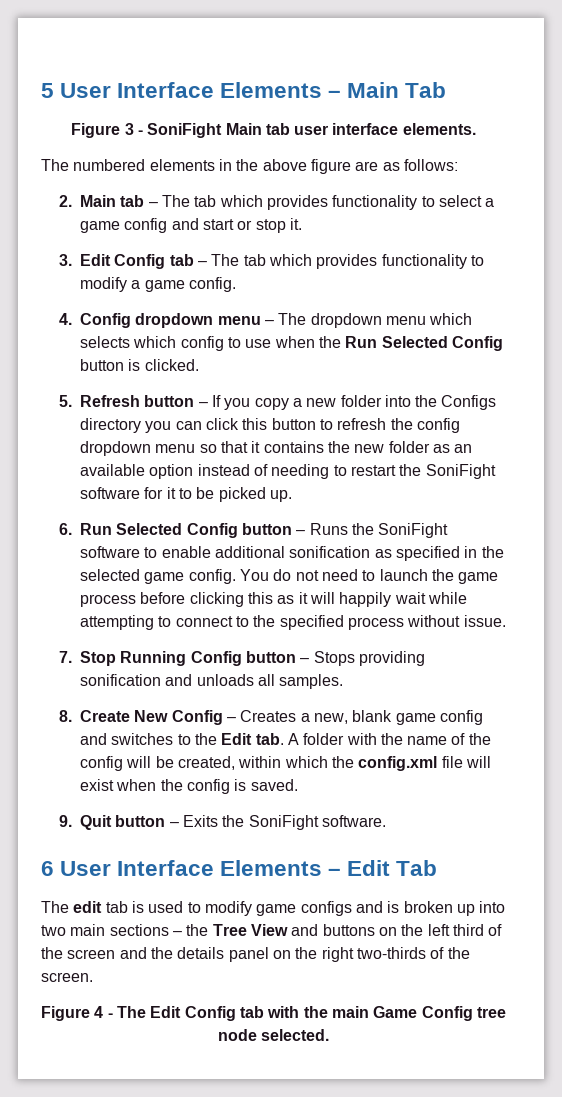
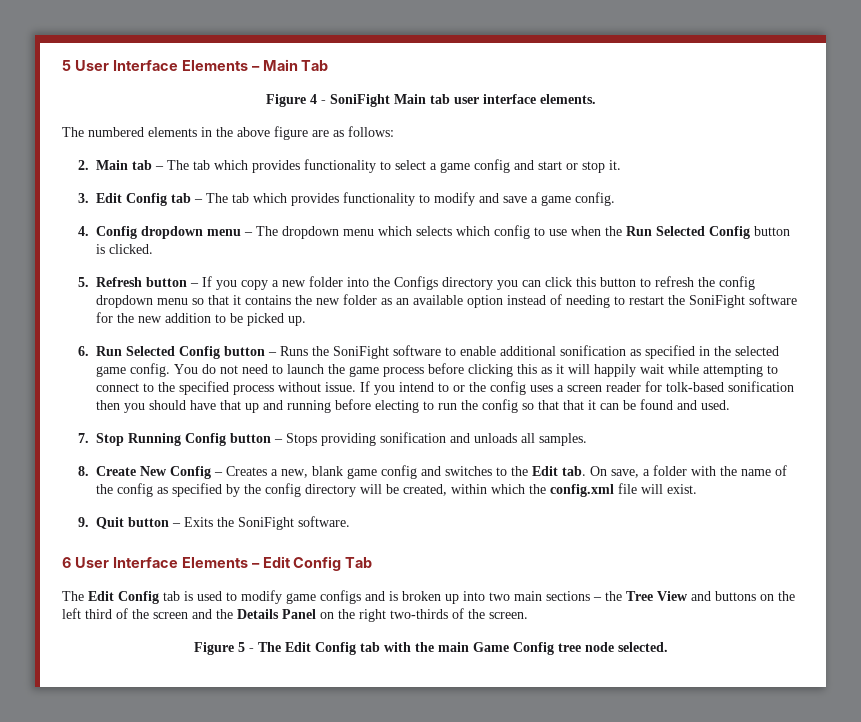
- Figure 3 - SoniFight Main tab user interface elements.
+ Figure 4 - SoniFight Main tab user interface elements.
- 3. Edit Config tab – The tab which provides functionality to modify a game config.
+ 3. Edit Config tab – The tab which provides functionality to modify and save a game config.
- 5. Refresh button – If you copy a new folder into the Configs directory you can click this button to refresh the config dropdown menu so that it contains the new folder as an available option instead of needing to restart the SoniFight software for it to be picked up.
+ 5. Refresh button – If you copy a new folder into the Configs directory you can click this button to refresh the config dropdown menu so that it contains the new folder as an available option instead of needing to restart the SoniFight software for the new addition to be picked up.
+ If you intend to or the config uses a screen reader for tolk-based sonification then you should have that up and running before electing to run the config so that that it can be found and used.
- 8. Create New Config – Creates a new, blank game config and switches to the Edit tab. A folder with the name of the config will be created, within which the config.xml file will exist when the config is saved.
+ 8. Create New Config – Creates a new, blank game config and switches to the Edit tab. On save, a folder with the name of the config as specified by the config directory will be created, within which the config.xml file will exist.
- 6 User Interface Elements – Edit Tab
+ 6 User Interface Elements – Edit Config Tab
- The edit tab is used to modify game configs and is broken up into two main sections – the Tree View and buttons on the left third of the screen and the details panel on the right two-thirds of the screen.
+ The Edit Config tab is used to modify game configs and is broken up into two main sections – the Tree View and buttons on the left third of the screen and the Details Panel on the right two-thirds of the screen.
- Figure 4 - The Edit Config tab with the main Game Config tree node selected.
+ Figure 5 - The Edit Config tab with the main Game Config tree node selected.

